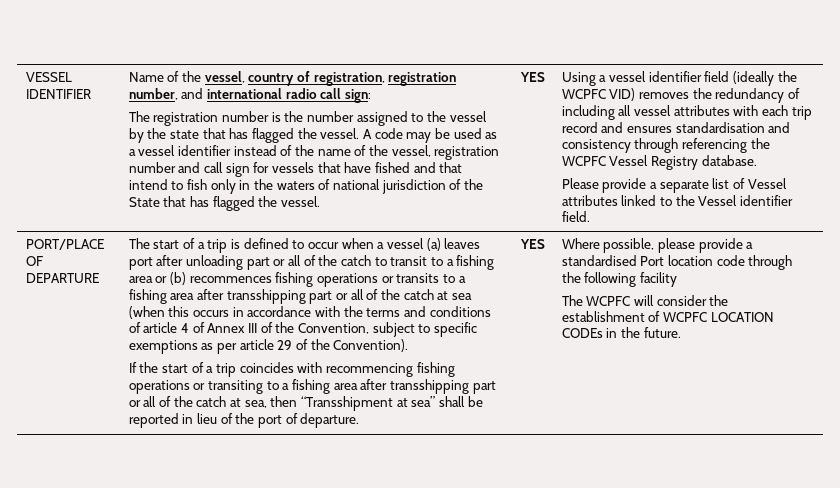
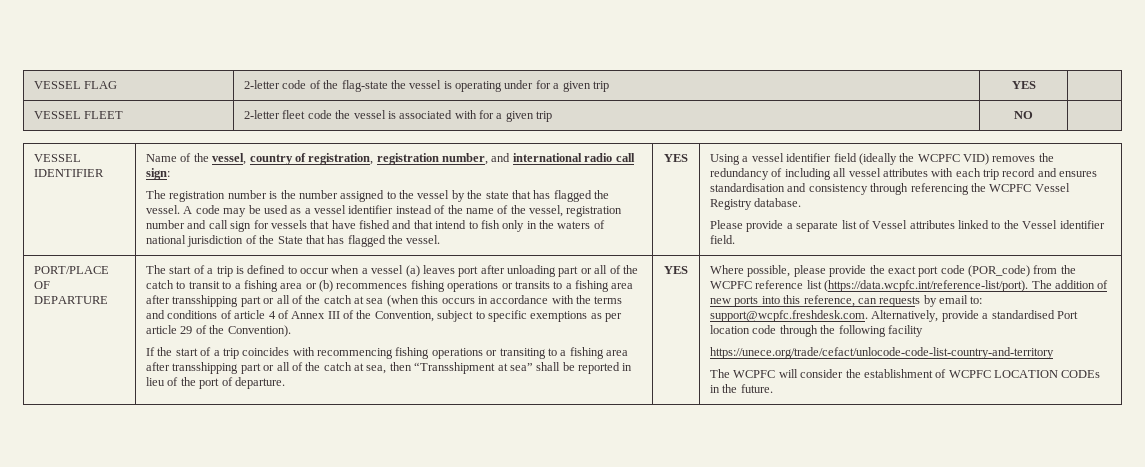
+ VESSEL FLAG | 2-letter code of the flag-state the vessel is operating under for a given trip | YES |
+ VESSEL FLEET | 2-letter fleet code the vessel is associated with for a given trip | NO |
- Where possible, please provide a standardised Port location code through the following facility
+ Where possible, please provide the exact port code (POR_code) from the WCPFC reference list (https://data.wcpfc.int/reference-list/port). The addition of new ports into this reference, can requests by email to: support@wcpfc.freshdesk.com. Alternatively, provide a standardised Port location code through the following facility
+ https://unece.org/trade/cefact/unlocode-code-list-country-and-territory

